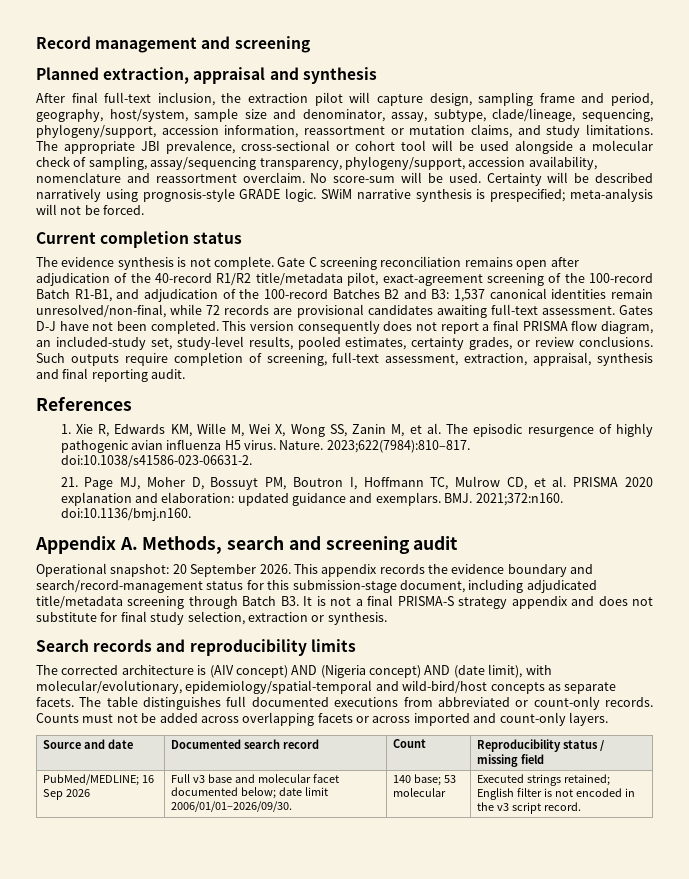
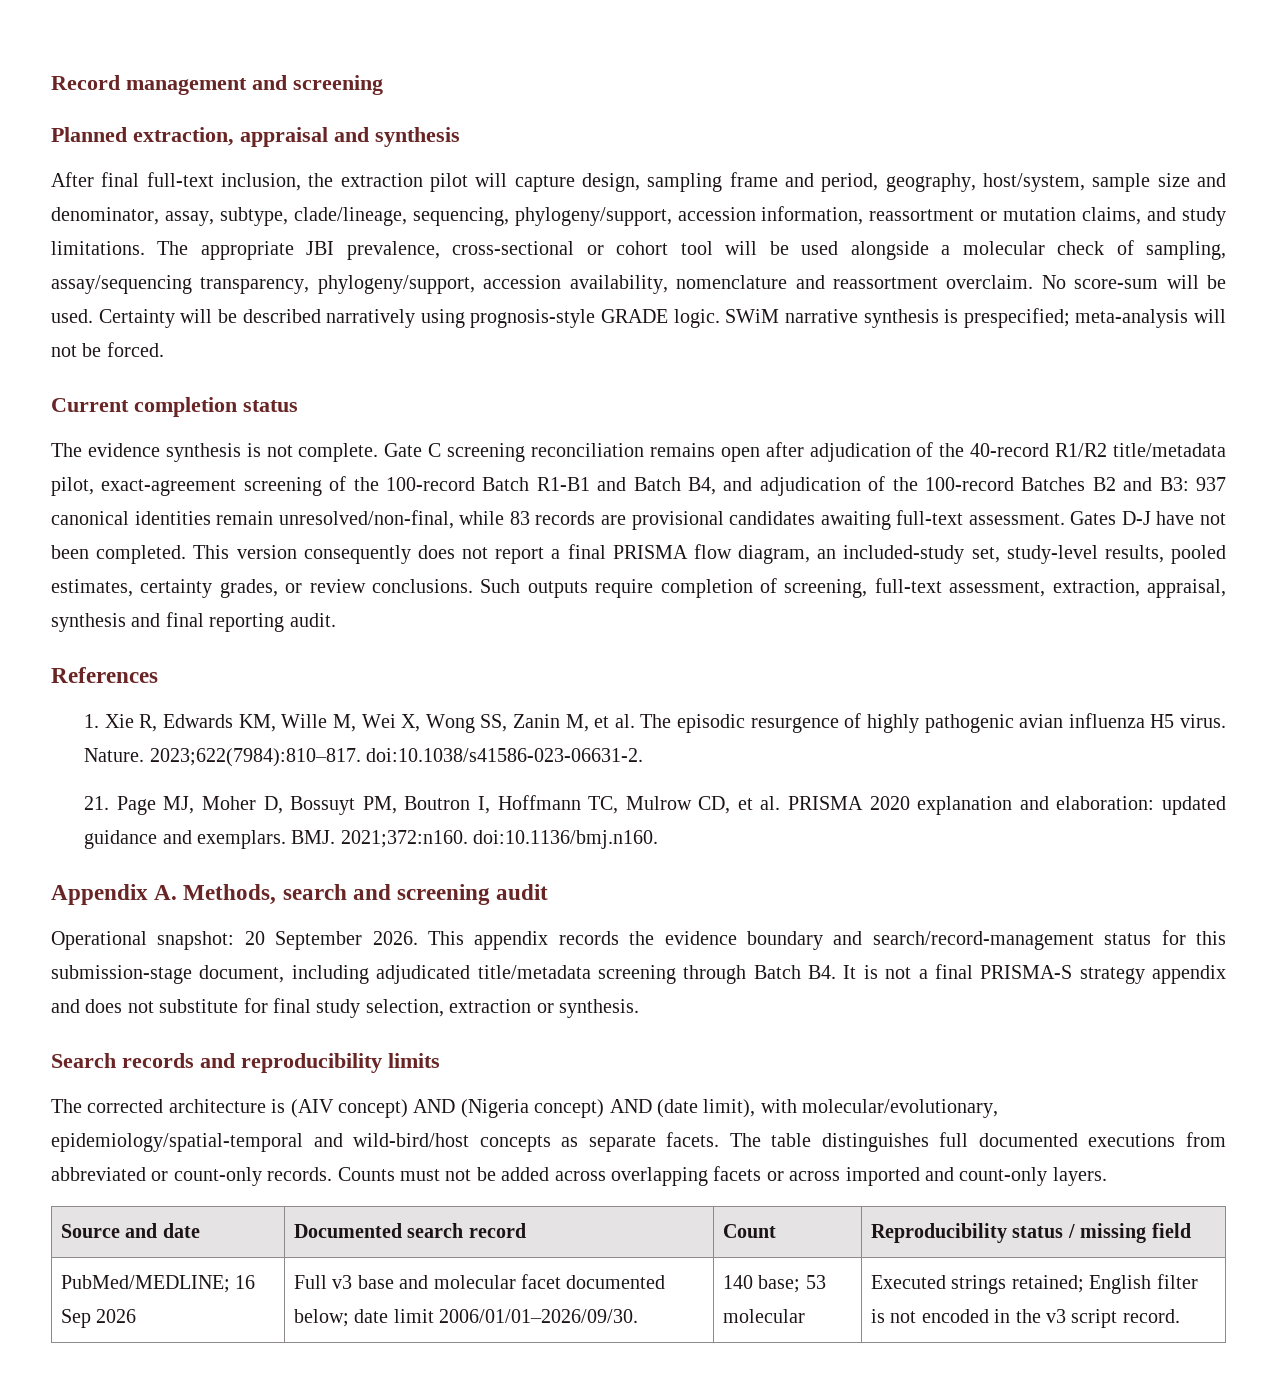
- Gate C screening reconciliation remains open after adjudication of the 40-record R1/R2 title/metadata pilot, exact-agreement screening of the 100-record Batch R1-B1, and adjudication of the 100-record Batches B2 and B3: 1,537 canonical identities remain unresolved/non-final, while 72 records are provisional candidates awaiting full-text assessment.
+ Gate C screening reconciliation remains open after adjudication of the 40-record R1/R2 title/metadata pilot, exact-agreement screening of the 100-record Batch R1-B1 and Batch B4, and adjudication of the 100-record Batches B2 and B3: 937 canonical identities remain unresolved/non-final, while 83 records are provisional candidates awaiting full-text assessment.
- This appendix records the evidence boundary and search/record-management status for this submission-stage document, including adjudicated title/metadata screening through Batch B3. It is not a final PRISMA-S strategy appendix and does not substitute for final study selection, extraction or synthesis.
+ This appendix records the evidence boundary and search/record-management status for this submission-stage document, including adjudicated title/metadata screening through Batch B4. It is not a final PRISMA-S strategy appendix and does not substitute for final study selection, extraction or synthesis.

